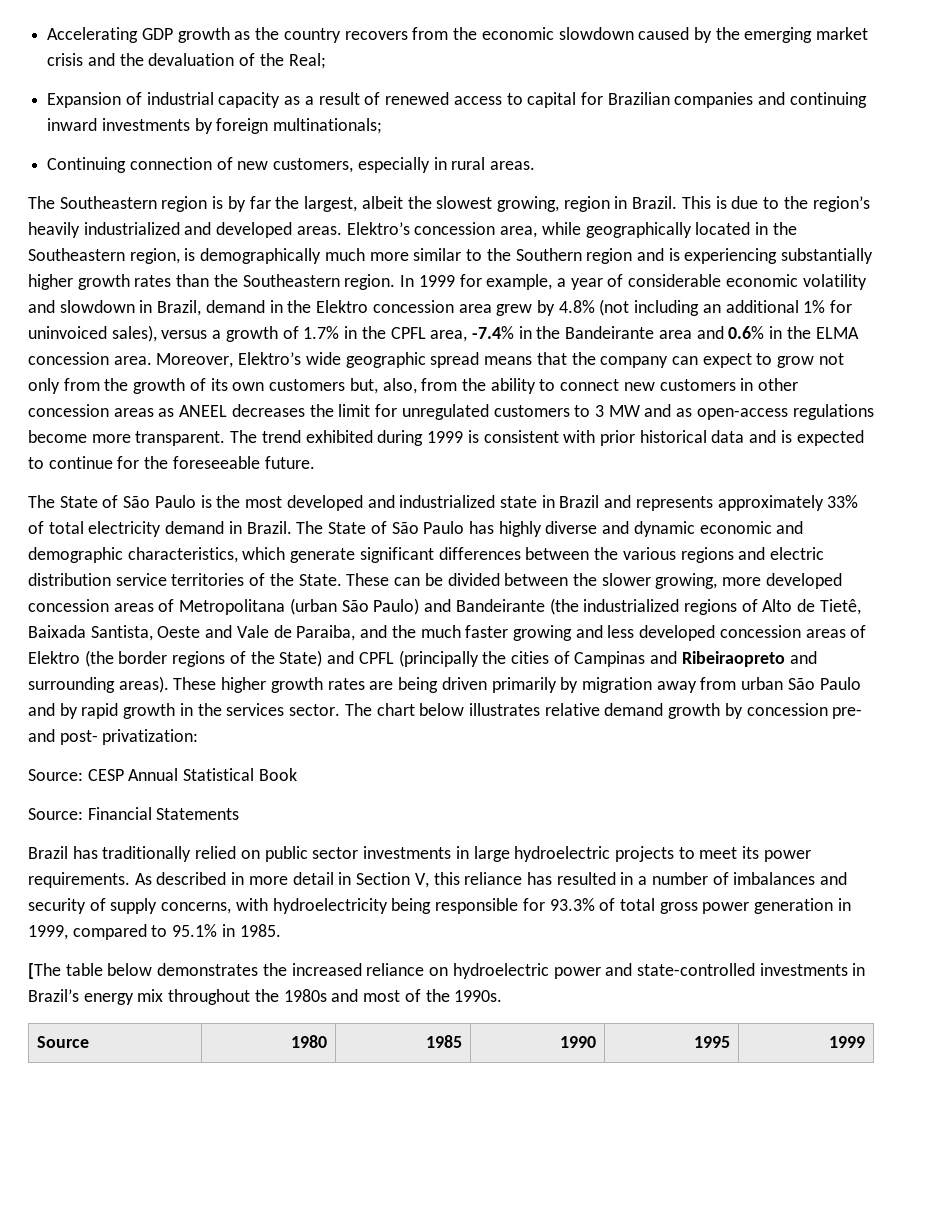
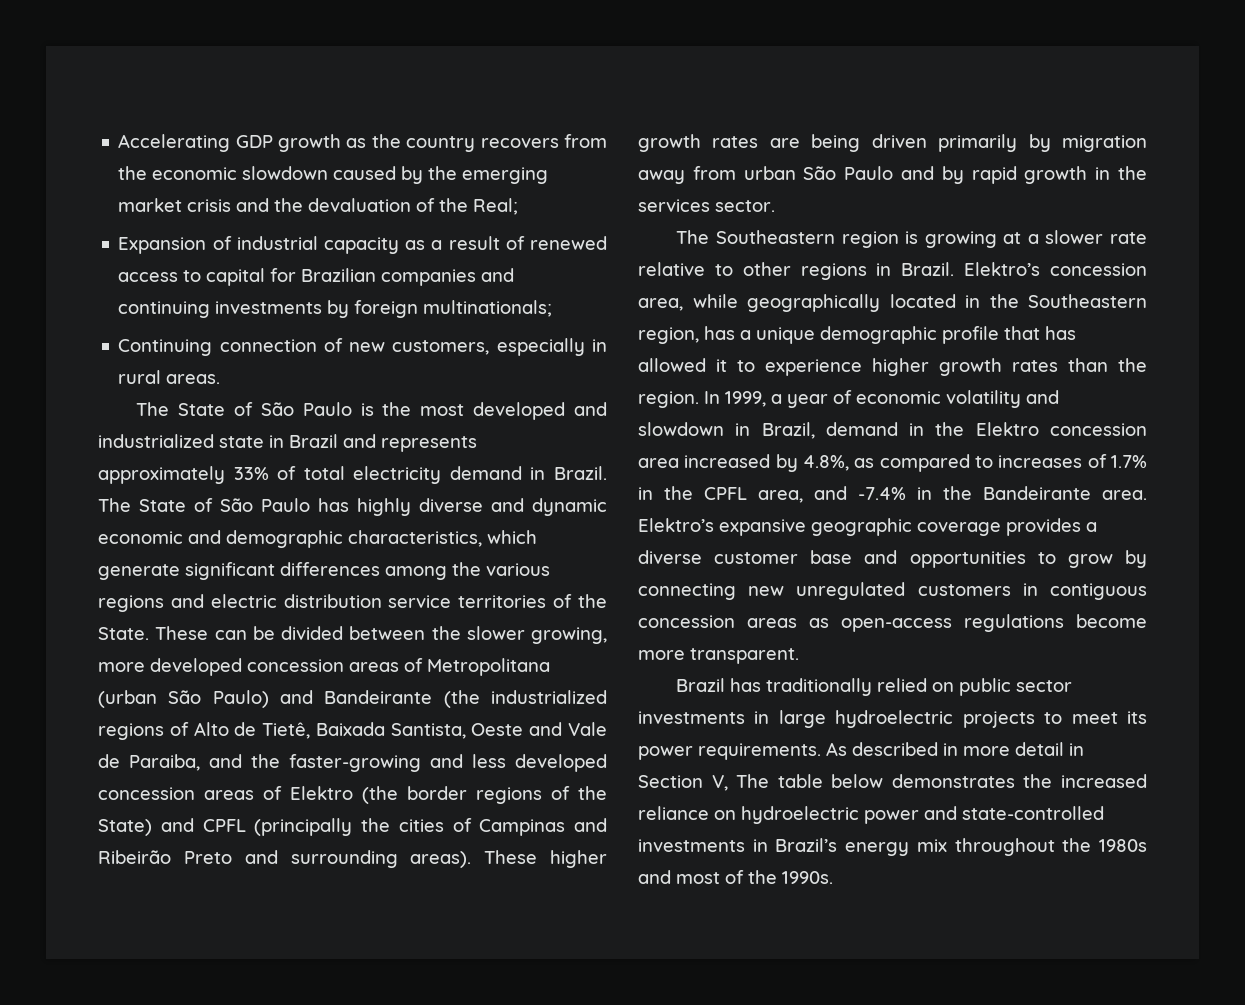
- Expansion of industrial capacity as a result of renewed access to capital for Brazilian companies and continuing inward investments by foreign multinationals;
+ Expansion of industrial capacity as a result of renewed access to capital for Brazilian companies and continuing investments by foreign multinationals;
- The Southeastern region is by far the largest, albeit the slowest growing, region in Brazil. This is due to the region’s heavily industrialized and developed areas. Elektro’s concession area, while geographically located in the Southeastern region, is demographically much more similar to the Southern region and is experiencing substantially higher growth rates than the Southeastern region. In 1999 for example, a year of considerable economic volatility and slowdown in Brazil, demand in the Elektro concession area grew by 4.8% (not including an additional 1% for uninvoiced sales), versus a growth of 1.7% in the CPFL area, -7.4% in the Bandeirante area and 0.6% in the ELMA concession area. Moreover, Elektro’s wide geographic spread means that the company can expect to grow not only from the growth of its own customers but, also, from the ability to connect new customers in other concession areas as ANEEL decreases the limit for unregulated customers to 3 MW and as open-access regulations become more transparent. The trend exhibited during 1999 is consistent with prior historical data and is expected to continue for the foreseeable future.
- The State of São Paulo has highly diverse and dynamic economic and demographic characteristics, which generate significant differences between the various regions and electric distribution service territories of the State.
+ The State of São Paulo has highly diverse and dynamic economic and demographic characteristics, which generate significant differences among the various regions and electric distribution service territories of the State.
- These can be divided between the slower growing, more developed concession areas of Metropolitana (urban São Paulo) and Bandeirante (the industrialized regions of Alto de Tietê, Baixada Santista, Oeste and Vale de Paraiba, and the much faster growing and less developed concession areas of Elektro (the border regions of the State) and CPFL (principally the cities of Campinas and Ribeiraopreto and surrounding areas).
+ These can be divided between the slower growing, more developed concession areas of Metropolitana (urban São Paulo) and Bandeirante (the industrialized regions of Alto de Tietê, Baixada Santista, Oeste and Vale de Paraiba, and the faster-growing and less developed concession areas of Elektro (the border regions of the State) and CPFL (principally the cities of Campinas and Ribeirão Preto and surrounding areas).
- These higher growth rates are being driven primarily by migration away from urban São Paulo and by rapid growth in the services sector. The chart below illustrates relative demand growth by concession pre- and post- privatization:
- Source: CESP Annual Statistical Book
- Source: Financial Statements
+ These higher growth rates are being driven primarily by migration away from urban São Paulo and by rapid growth in the services sector.
+ The Southeastern region is growing at a slower rate relative to other regions in Brazil. Elektro’s concession area, while geographically located in the Southeastern region, has a unique demographic profile that has allowed it to experience higher growth rates than the region. In 1999, a year of economic volatility and slowdown in Brazil, demand in the Elektro concession area increased by 4.8%, as compared to increases of 1.7% in the CPFL area, and -7.4% in the Bandeirante area. Elektro’s expansive geographic coverage provides a diverse customer base and opportunities to grow by connecting new unregulated customers in contiguous concession areas as open-access regulations become more transparent.
- As described in more detail in Section V, this reliance has resulted in a number of imbalances and security of supply concerns, with hydroelectricity being responsible for 93.3% of total gross power generation in 1999, compared to 95.1% in 1985.
- [The table below demonstrates the increased reliance on hydroelectric power and state-controlled investments in Brazil’s energy mix throughout the 1980s and most of the 1990s.
+ As described in more detail in Section V, The table below demonstrates the increased reliance on hydroelectric power and state-controlled investments in Brazil’s energy mix throughout the 1980s and most of the 1990s.
- Source | 1980 | 1985 | 1990 | 1995 | 1999

